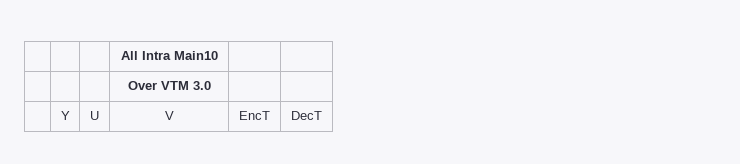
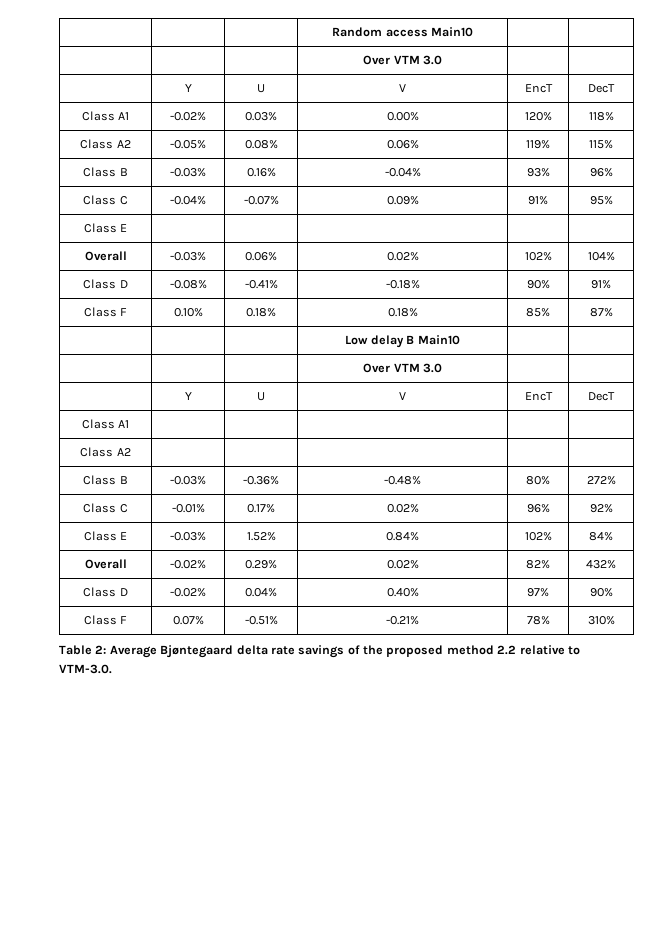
- | | | All Intra Main10 | |
+ | | | Random access Main10 | |
  | | | Over VTM 3.0 | |
  | Y | U | V | EncT | DecT
+ Class A1 | -0.02% | 0.03% | 0.00% | 120% | 118%
+ Class A2 | -0.05% | 0.08% | 0.06% | 119% | 115%
+ Class B | -0.03% | 0.16% | -0.04% | 93% | 96%
+ Class C | -0.04% | -0.07% | 0.09% | 91% | 95%
+ Class E | | | | |
+ Overall | -0.03% | 0.06% | 0.02% | 102% | 104%
+ Class D | -0.08% | -0.41% | -0.18% | 90% | 91%
+ Class F | 0.10% | 0.18% | 0.18% | 85% | 87%
+ | | | Low delay B Main10 | |
+ | | | Over VTM 3.0 | |
+ | Y | U | V | EncT | DecT
+ Class A1 | | | | |
+ Class A2 | | | | |
+ Class B | -0.03% | -0.36% | -0.48% | 80% | 272%
+ Class C | -0.01% | 0.17% | 0.02% | 96% | 92%
+ Class E | -0.03% | 1.52% | 0.84% | 102% | 84%
+ Overall | -0.02% | 0.29% | 0.02% | 82% | 432%
+ Class D | -0.02% | 0.04% | 0.40% | 97% | 90%
+ Class F | 0.07% | -0.51% | -0.21% | 78% | 310%
+ Table 2: Average Bjøntegaard delta rate savings of the proposed method 2.2 relative to VTM-3.0.

